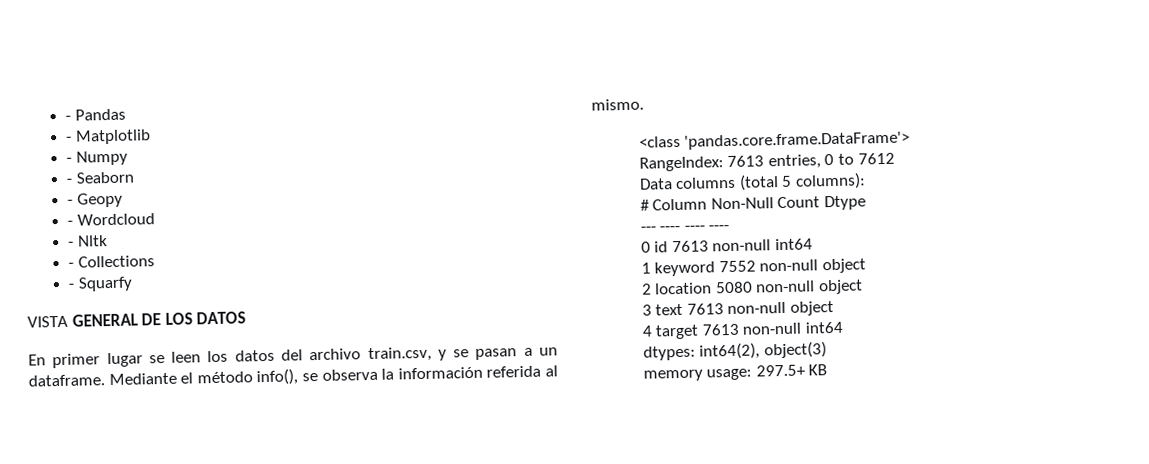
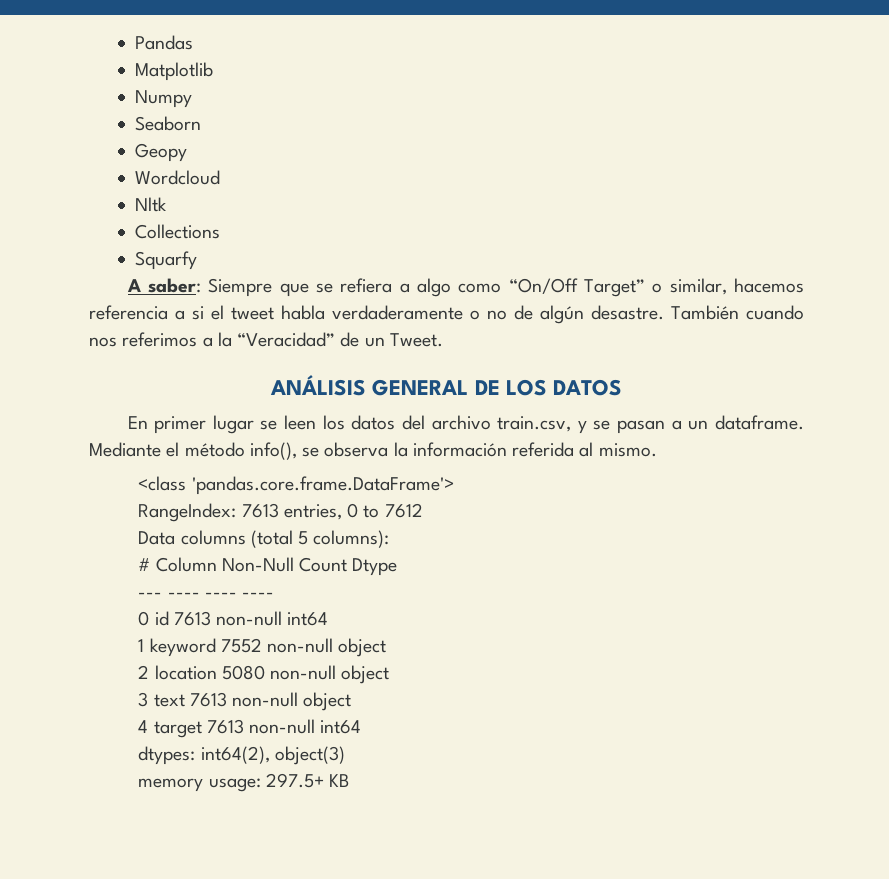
- - Pandas
+ Pandas
- - Matplotlib
+ Matplotlib
- - Numpy
+ Numpy
- - Seaborn
+ Seaborn
- - Geopy
+ Geopy
- - Wordcloud
+ Wordcloud
- - Nltk
+ Nltk
- - Collections
+ Collections
- - Squarfy
+ Squarfy
- VISTA GENERAL DE LOS DATOS
+ A saber: Siempre que se refiera a algo como “On/Off Target” o similar, hacemos referencia a si el tweet habla verdaderamente o no de algún desastre. También cuando nos referimos a la “Veracidad” de un Tweet.
+ ANÁLISIS GENERAL DE LOS DATOS

